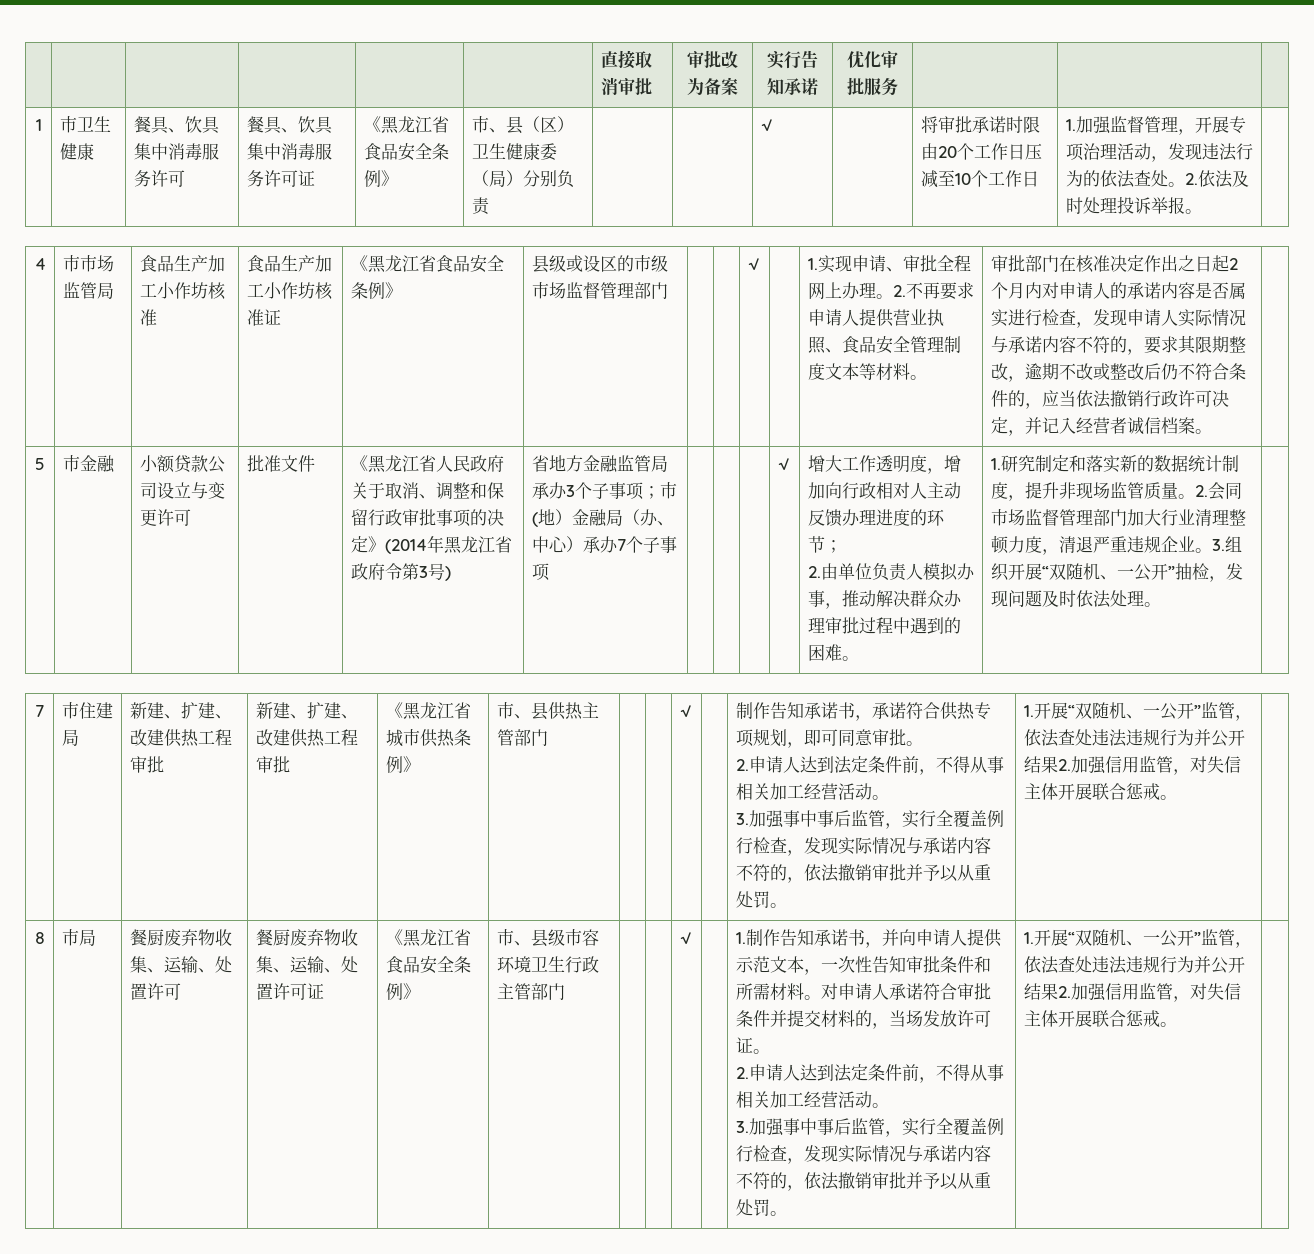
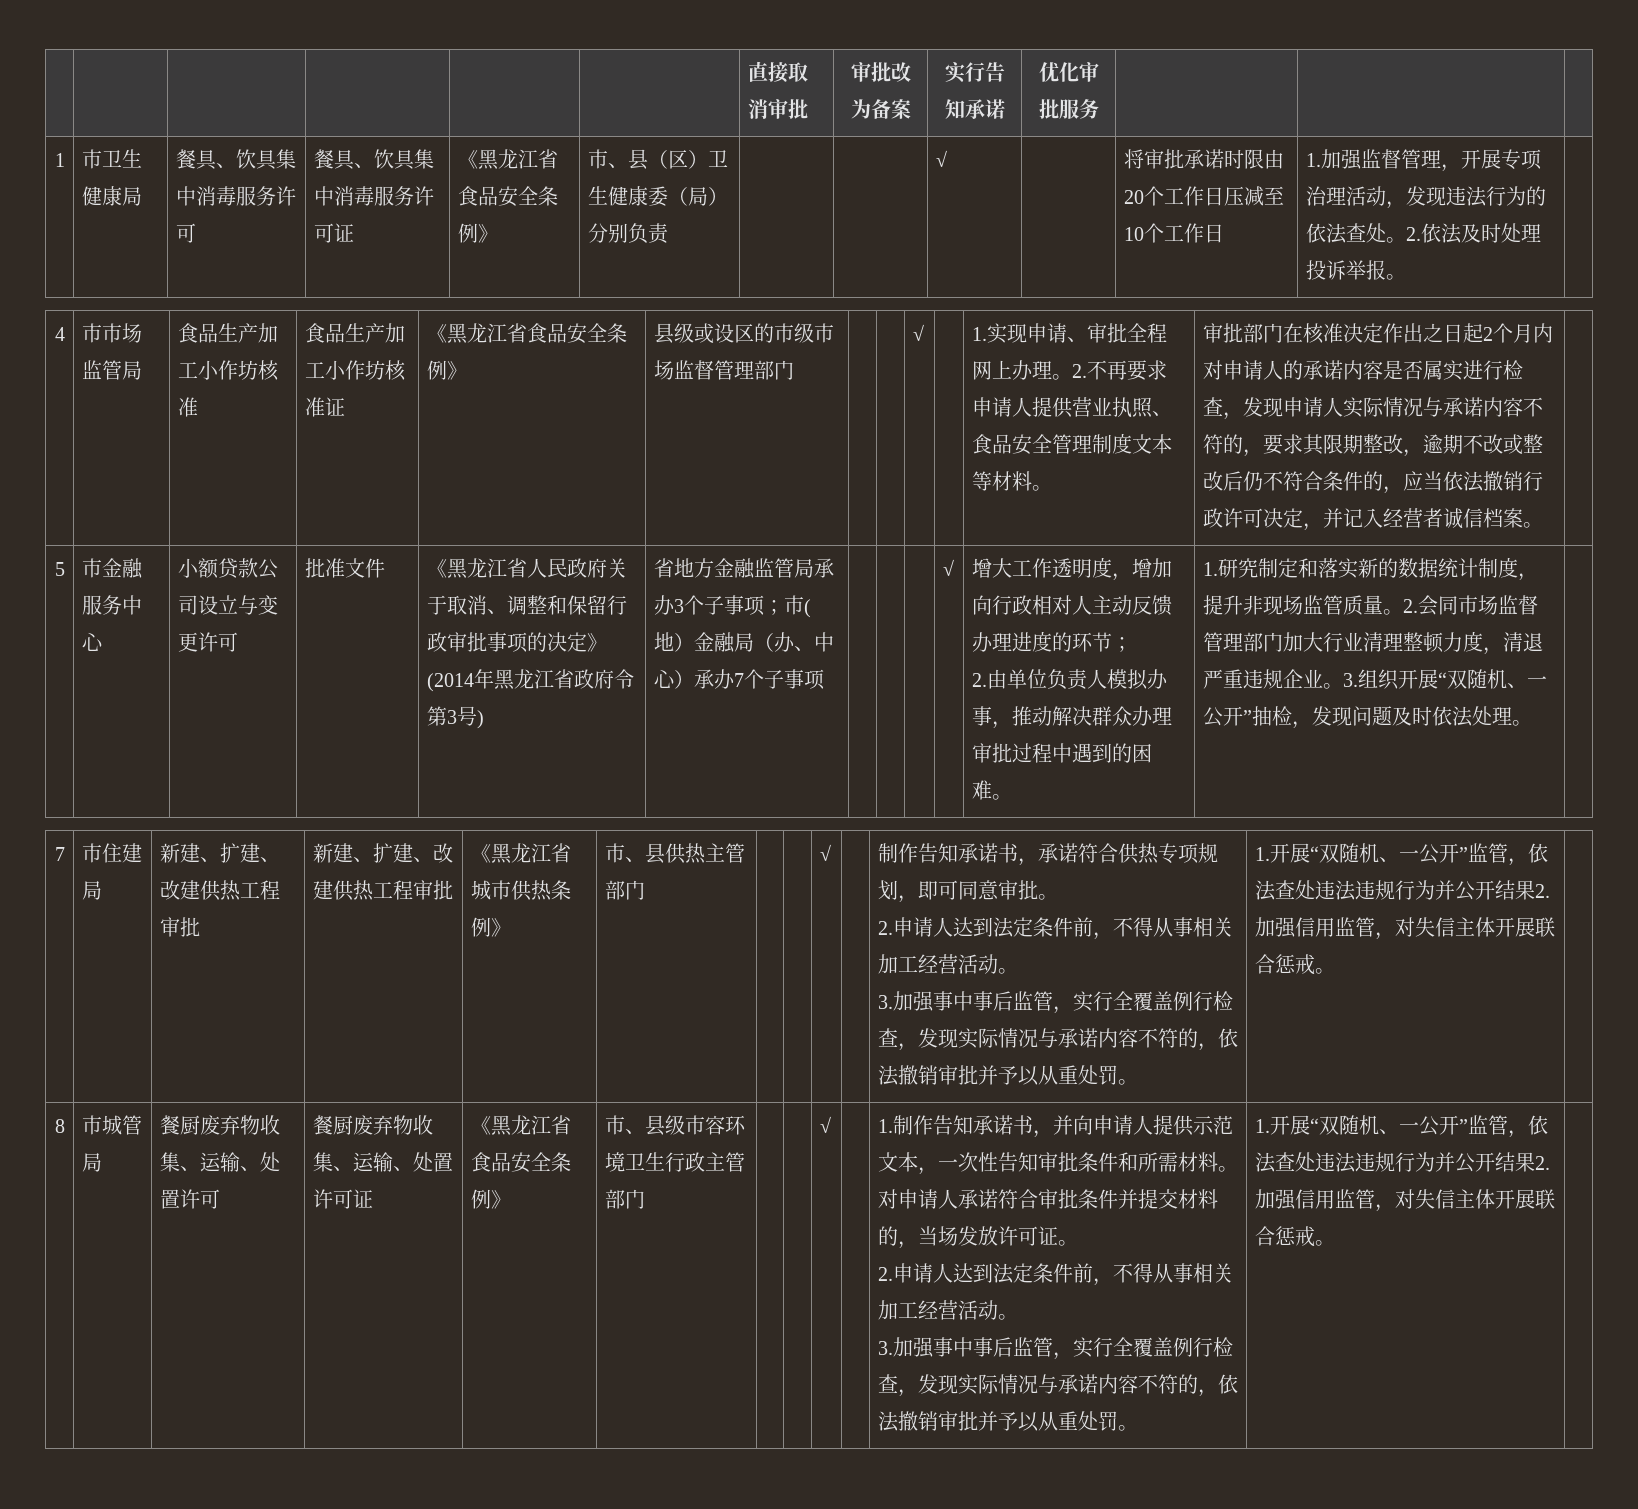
- 市卫生健康
+ 市卫生健康局
- 市金融
+ 市金融服务中心
- 市局
+ 市城管局

